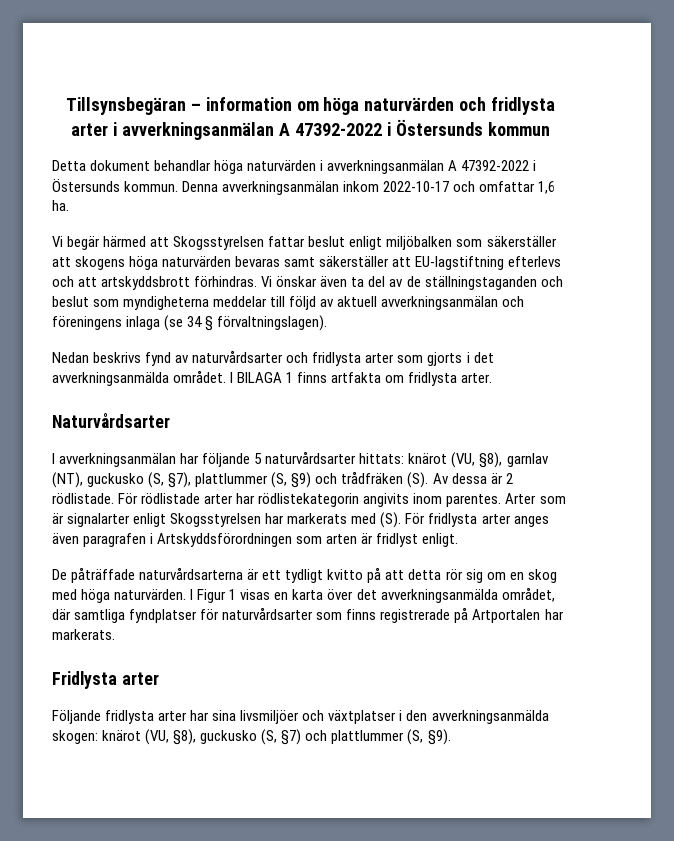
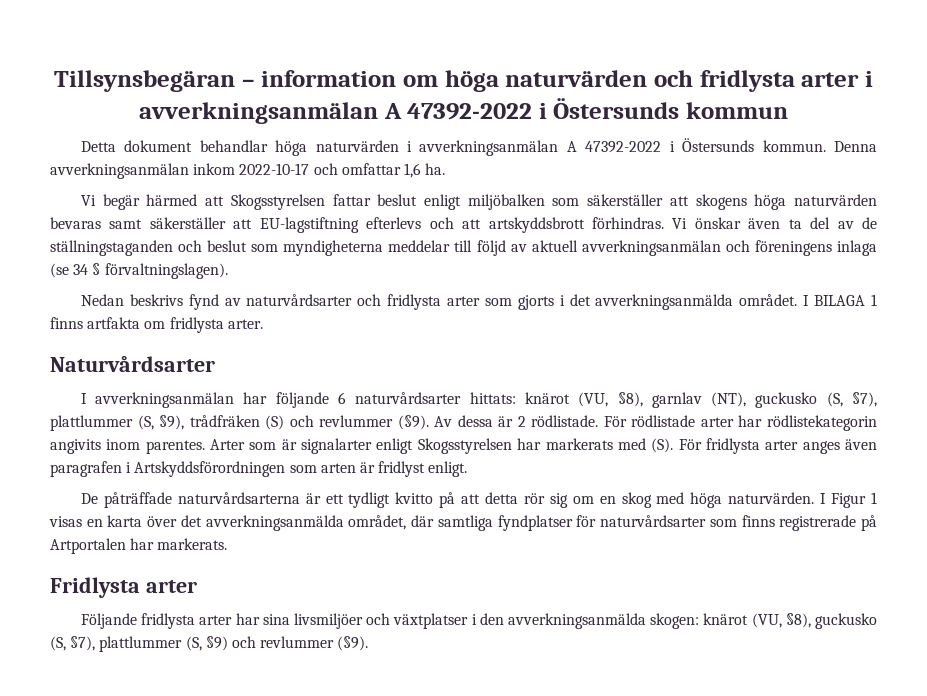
- I avverkningsanmälan har följande 5 naturvårdsarter hittats: knärot (VU, §8), garnlav (NT), guckusko (S, §7), plattlummer (S, §9) och trådfräken (S). Av dessa är 2 rödlistade.
+ I avverkningsanmälan har följande 6 naturvårdsarter hittats: knärot (VU, §8), garnlav (NT), guckusko (S, §7), plattlummer (S, §9), trådfräken (S) och revlummer (§9). Av dessa är 2 rödlistade.
- Följande fridlysta arter har sina livsmiljöer och växtplatser i den avverkningsanmälda skogen: knärot (VU, §8), guckusko (S, §7) och plattlummer (S, §9).
+ Följande fridlysta arter har sina livsmiljöer och växtplatser i den avverkningsanmälda skogen: knärot (VU, §8), guckusko (S, §7), plattlummer (S, §9) och revlummer (§9).

